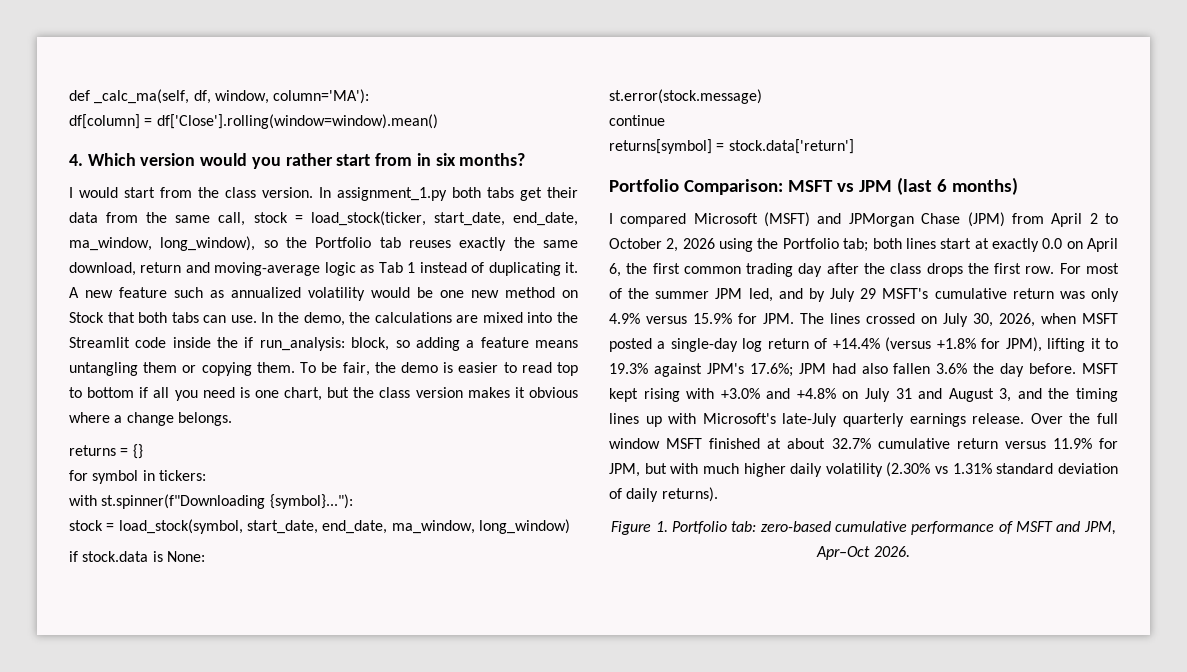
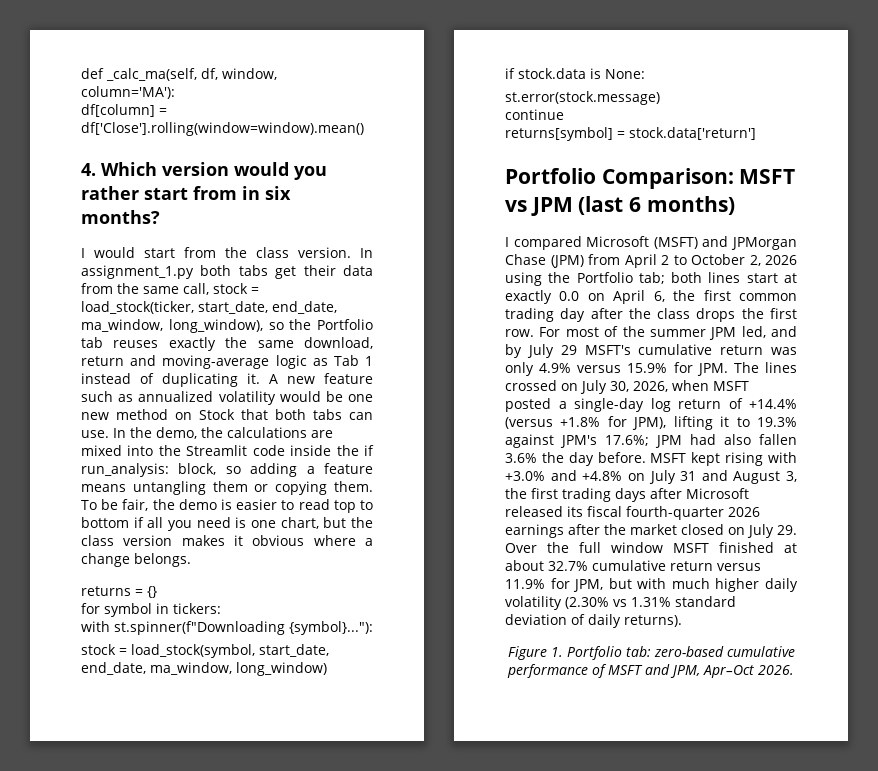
- MSFT kept rising with +3.0% and +4.8% on July 31 and August 3, and the timing lines up with Microsoft's late-July quarterly earnings release. Over the full window MSFT finished at about 32.7% cumulative return versus 11.9% for JPM, but with much higher daily volatility (2.30% vs 1.31% standard deviation of daily returns).
+ MSFT kept rising with +3.0% and +4.8% on July 31 and August 3, the first trading days after Microsoft released its fiscal fourth-quarter 2026 earnings after the market closed on July 29. Over the full window MSFT finished at about 32.7% cumulative return versus 11.9% for JPM, but with much higher daily volatility (2.30% vs 1.31% standard deviation of daily returns).

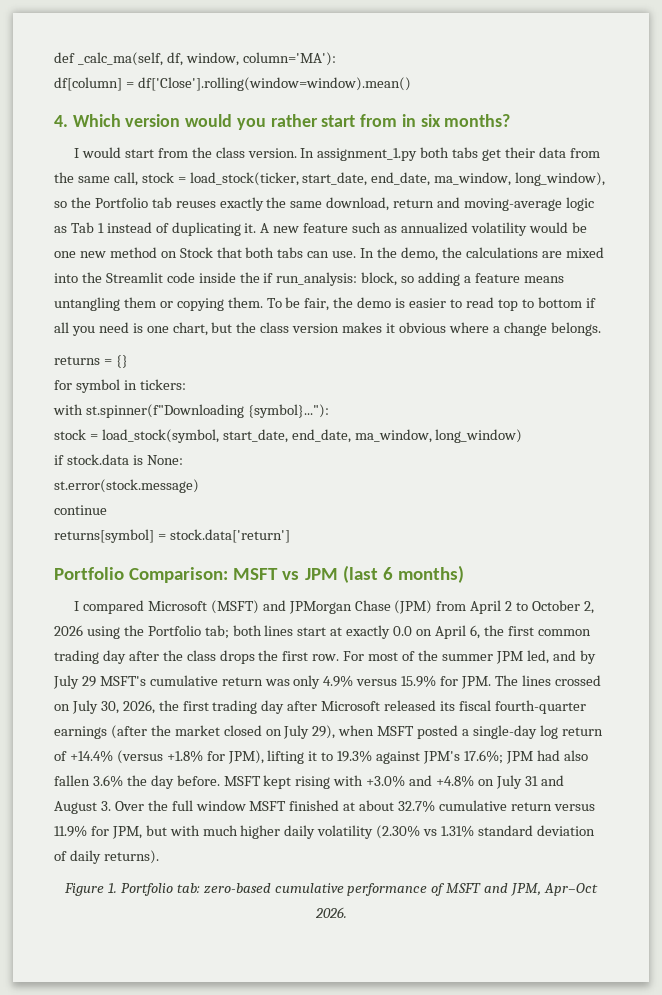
- For most of the summer JPM led, and by July 29 MSFT's cumulative return was only 4.9% versus 15.9% for JPM. The lines crossed on July 30, 2026, when MSFT posted a single-day log return of +14.4% (versus +1.8% for JPM), lifting it to 19.3% against JPM's 17.6%; JPM had also fallen 3.6% the day before.
+ For most of the summer JPM led, and by July 29 MSFT's cumulative return was only 4.9% versus 15.9% for JPM. The lines crossed on July 30, 2026, the first trading day after Microsoft released its fiscal fourth-quarter earnings (after the market closed on July 29), when MSFT posted a single-day log return of +14.4% (versus +1.8% for JPM), lifting it to 19.3% against JPM's 17.6%; JPM had also fallen 3.6% the day before.
- MSFT kept rising with +3.0% and +4.8% on July 31 and August 3, the first trading days after Microsoft released its fiscal fourth-quarter 2026 earnings after the market closed on July 29. Over the full window MSFT finished at about 32.7% cumulative return versus 11.9% for JPM, but with much higher daily volatility (2.30% vs 1.31% standard deviation of daily returns).
+ MSFT kept rising with +3.0% and +4.8% on July 31 and August 3. Over the full window MSFT finished at about 32.7% cumulative return versus 11.9% for JPM, but with much higher daily volatility (2.30% vs 1.31% standard deviation of daily returns).

